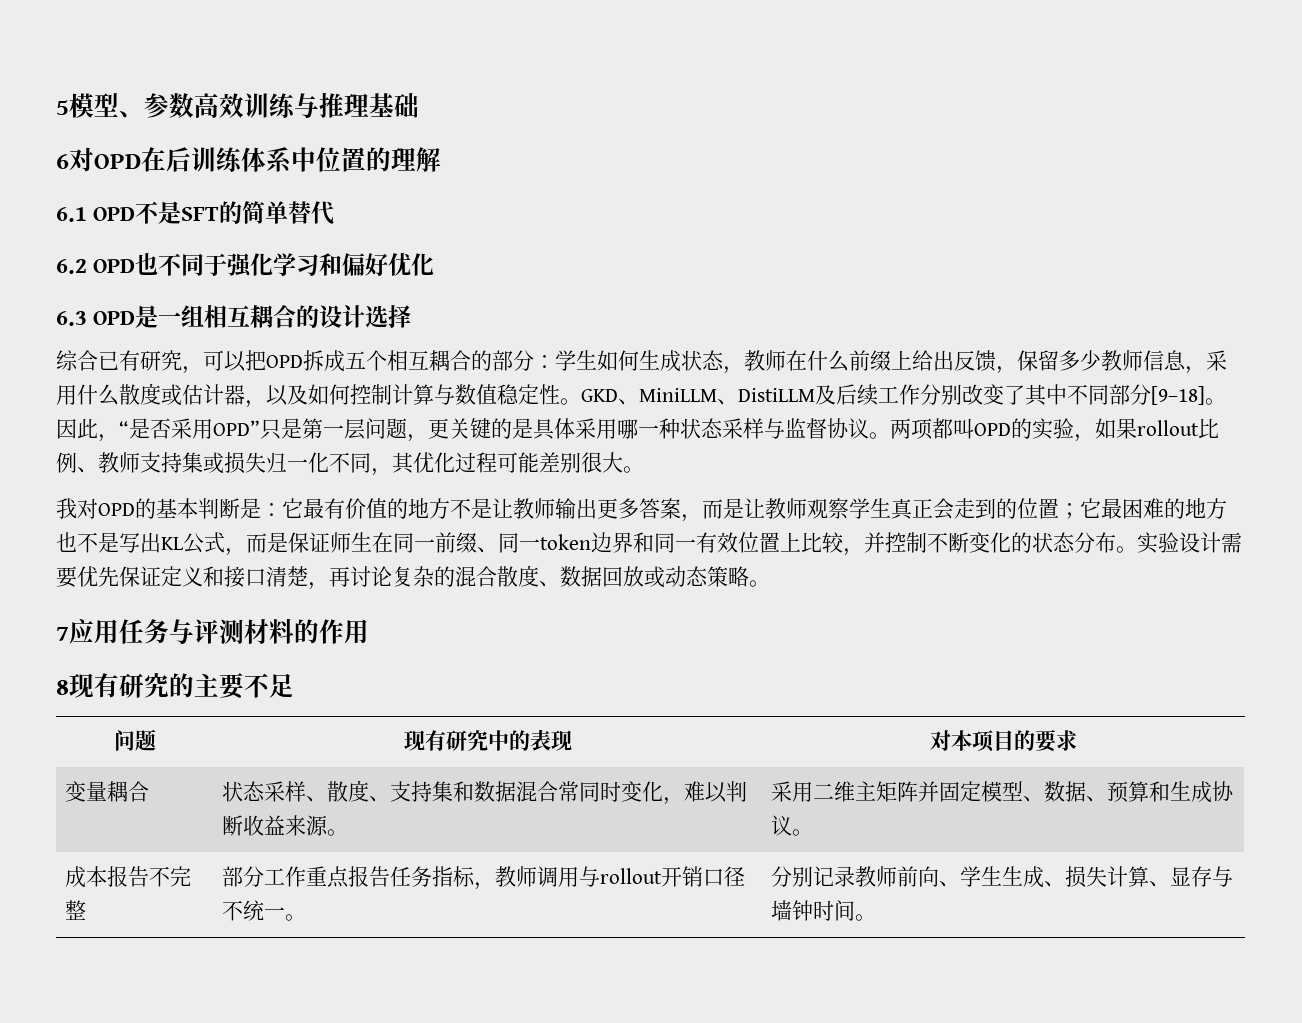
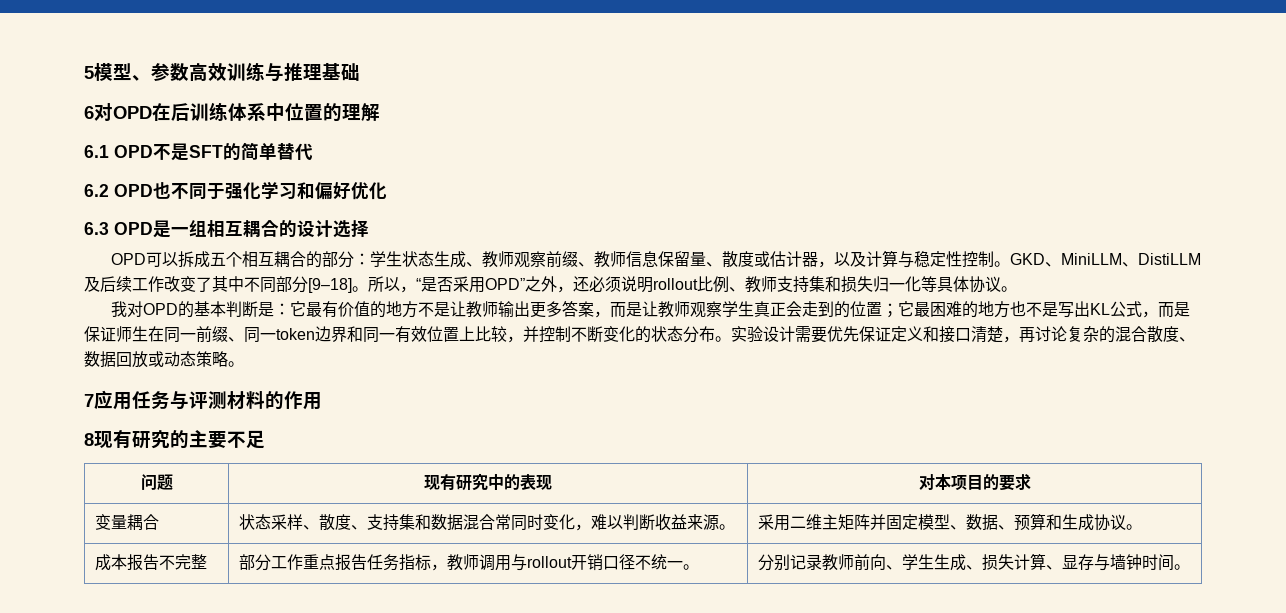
- 综合已有研究，可以把OPD拆成五个相互耦合的部分：学生如何生成状态，教师在什么前缀上给出反馈，保留多少教师信息，采用什么散度或估计器，以及如何控制计算与数值稳定性。
+ OPD可以拆成五个相互耦合的部分：学生状态生成、教师观察前缀、教师信息保留量、散度或估计器，以及计算与稳定性控制。
- GKD、MiniLLM、DistiLLM及后续工作分别改变了其中不同部分[9–18]。
+ GKD、MiniLLM、DistiLLM及后续工作改变了其中不同部分[9–18]。
- 因此，“是否采用OPD”只是第一层问题，更关键的是具体采用哪一种状态采样与监督协议。两项都叫OPD的实验，如果rollout比例、教师支持集或损失归一化不同，其优化过程可能差别很大。
+ 所以，“是否采用OPD”之外，还必须说明rollout比例、教师支持集和损失归一化等具体协议。

